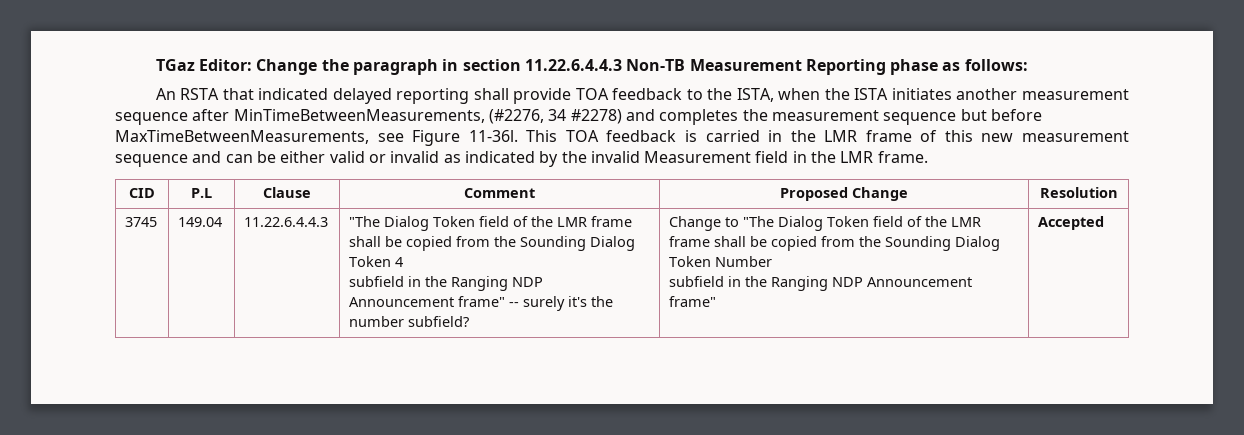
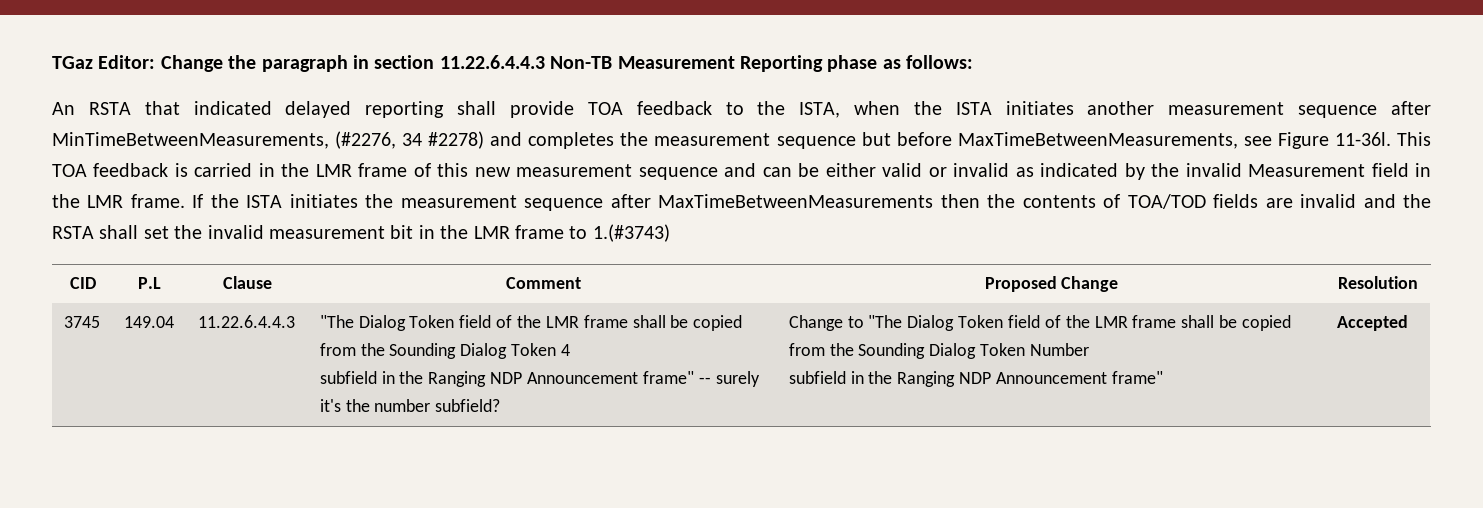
+ If the ISTA initiates the measurement sequence after MaxTimeBetweenMeasurements then the contents of TOA/TOD fields are invalid and the RSTA shall set the invalid measurement bit in the LMR frame to 1.(#3743)

